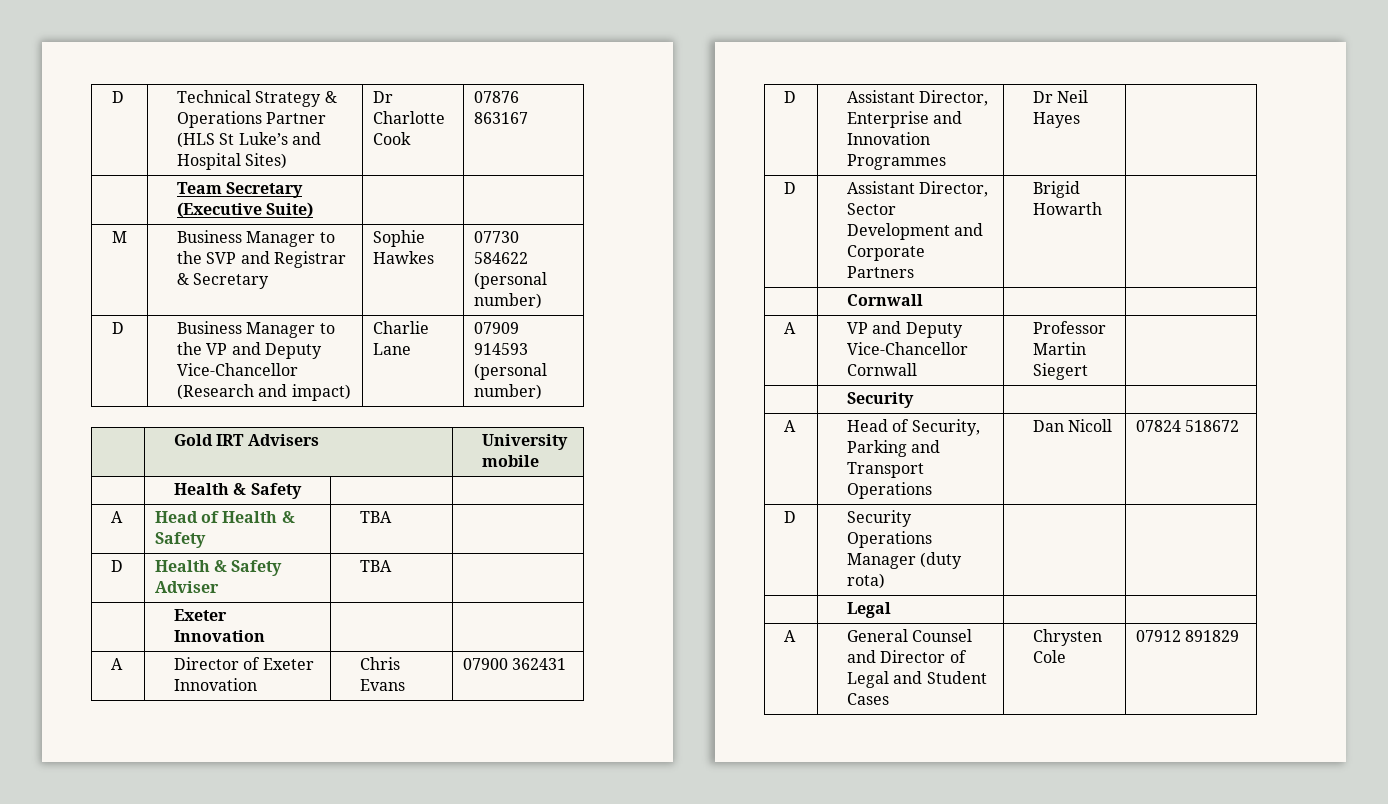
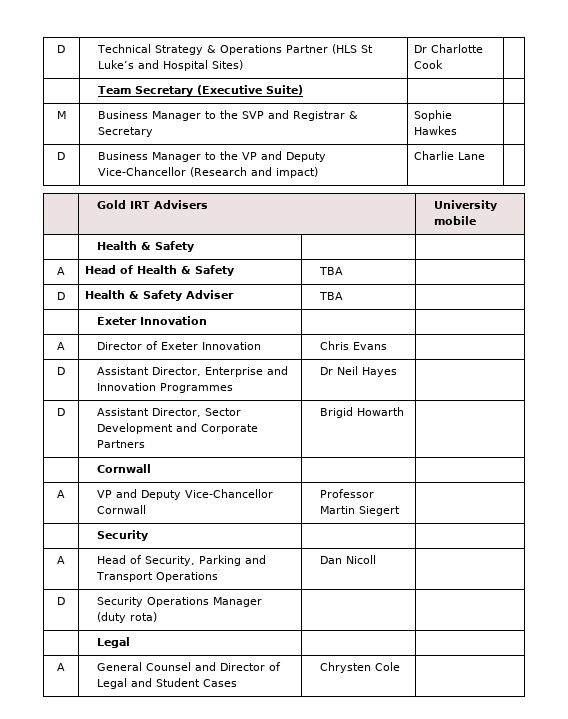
- D | Technical Strategy & Operations Partner (HLS St Luke’s and Hospital Sites) | Dr Charlotte Cook | 07876 863167
+ D | Technical Strategy & Operations Partner (HLS St Luke’s and Hospital Sites) | Dr Charlotte Cook |
- M | Business Manager to the SVP and Registrar & Secretary | Sophie Hawkes | 07730 584622 (personal number)
+ M | Business Manager to the SVP and Registrar & Secretary | Sophie Hawkes |
- D | Business Manager to the VP and Deputy Vice-Chancellor (Research and impact) | Charlie Lane | 07909 914593 (personal number)
+ D | Business Manager to the VP and Deputy Vice-Chancellor (Research and impact) | Charlie Lane |
- A | Director of Exeter Innovation | Chris Evans | 07900 362431
+ A | Director of Exeter Innovation | Chris Evans |
- A | Head of Security, Parking and Transport Operations | Dan Nicoll | 07824 518672
+ A | Head of Security, Parking and Transport Operations | Dan Nicoll |
- A | General Counsel and Director of Legal and Student Cases | Chrysten Cole | 07912 891829
+ A | General Counsel and Director of Legal and Student Cases | Chrysten Cole |

